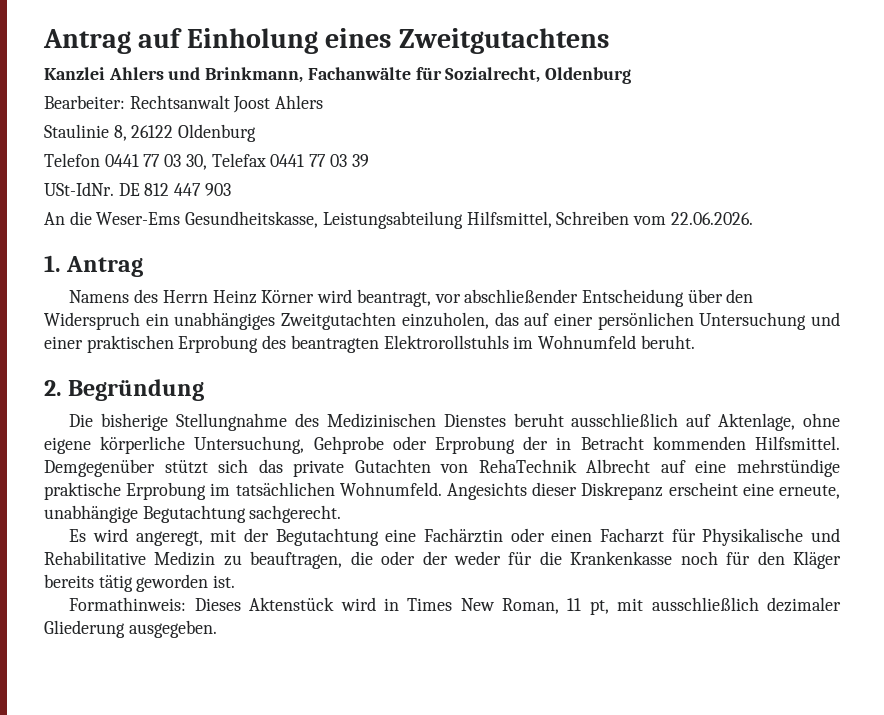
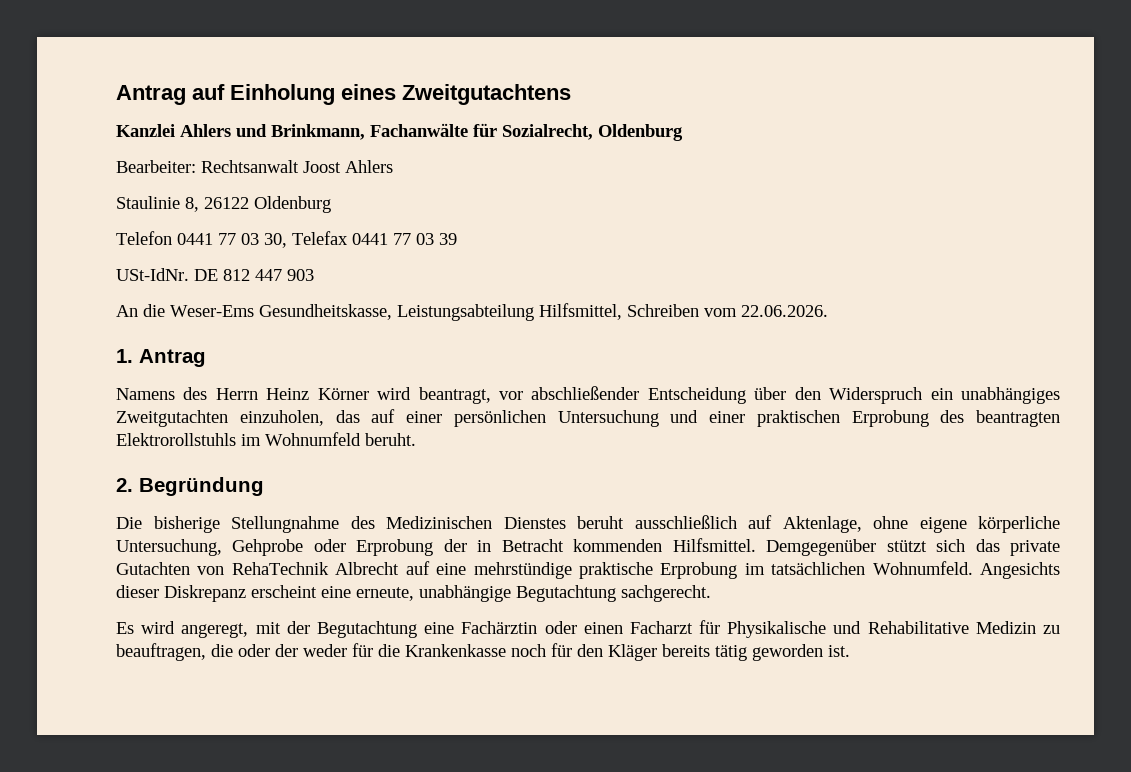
- Formathinweis: Dieses Aktenstück wird in Times New Roman, 11 pt, mit ausschließlich dezimaler Gliederung ausgegeben.

